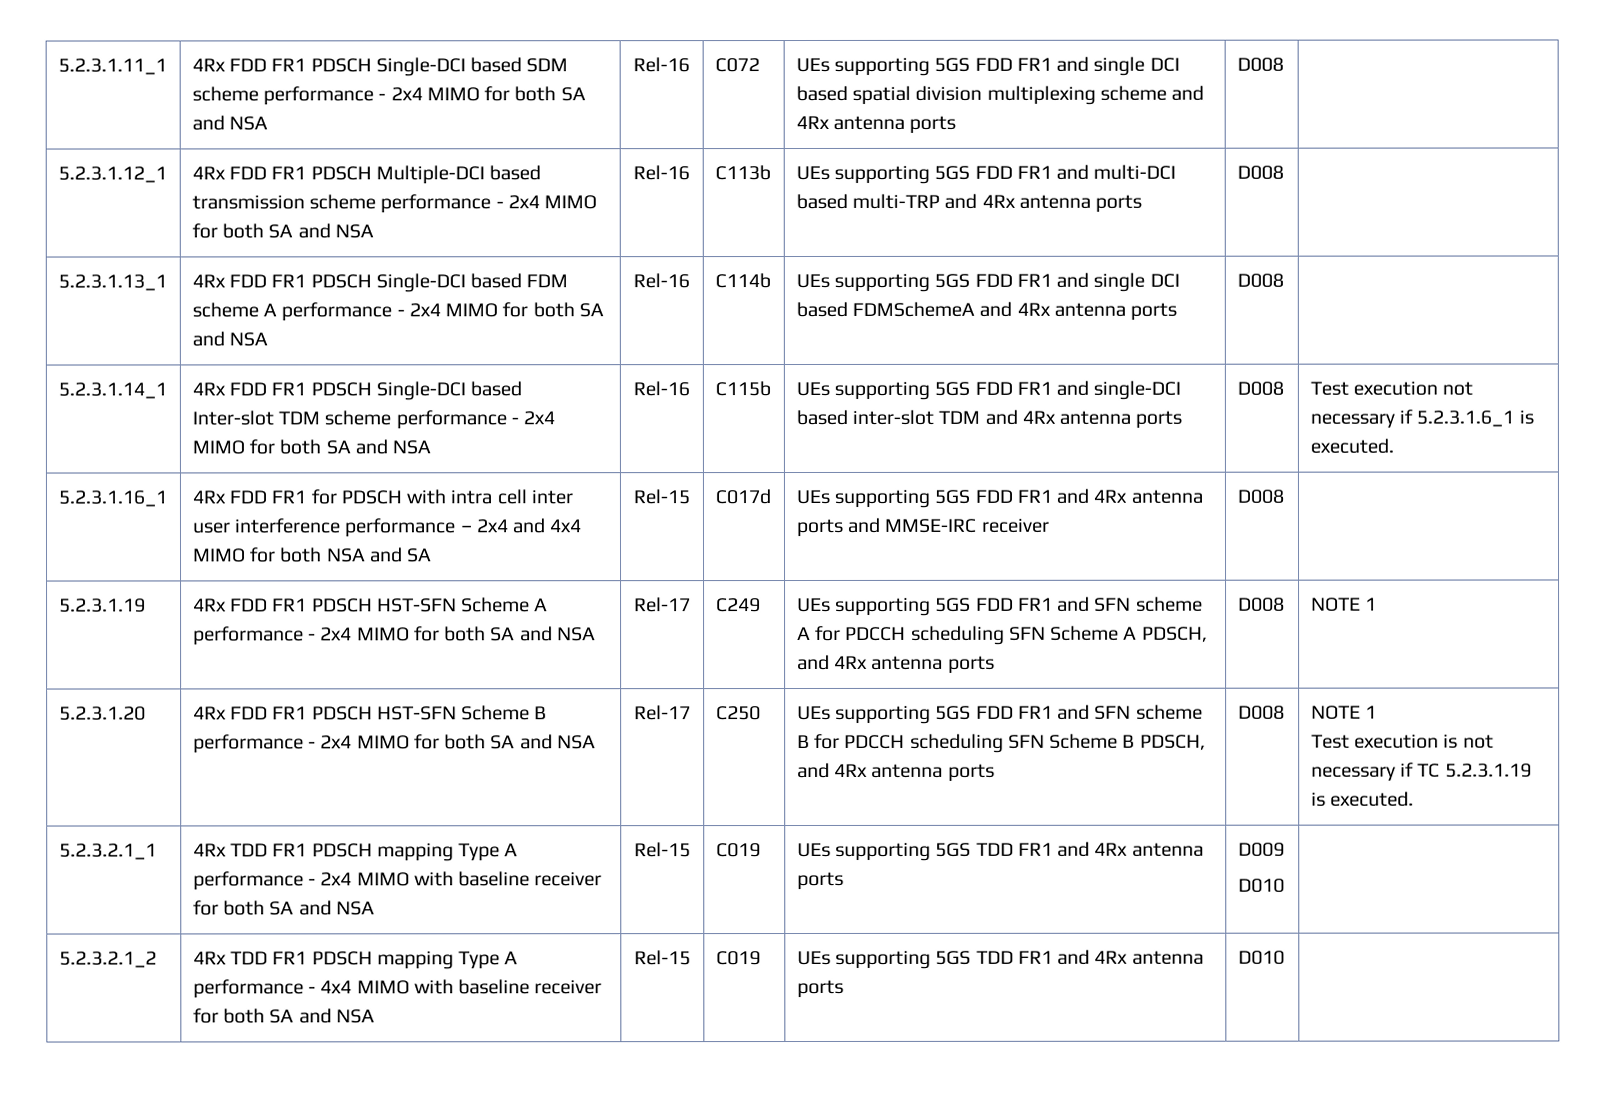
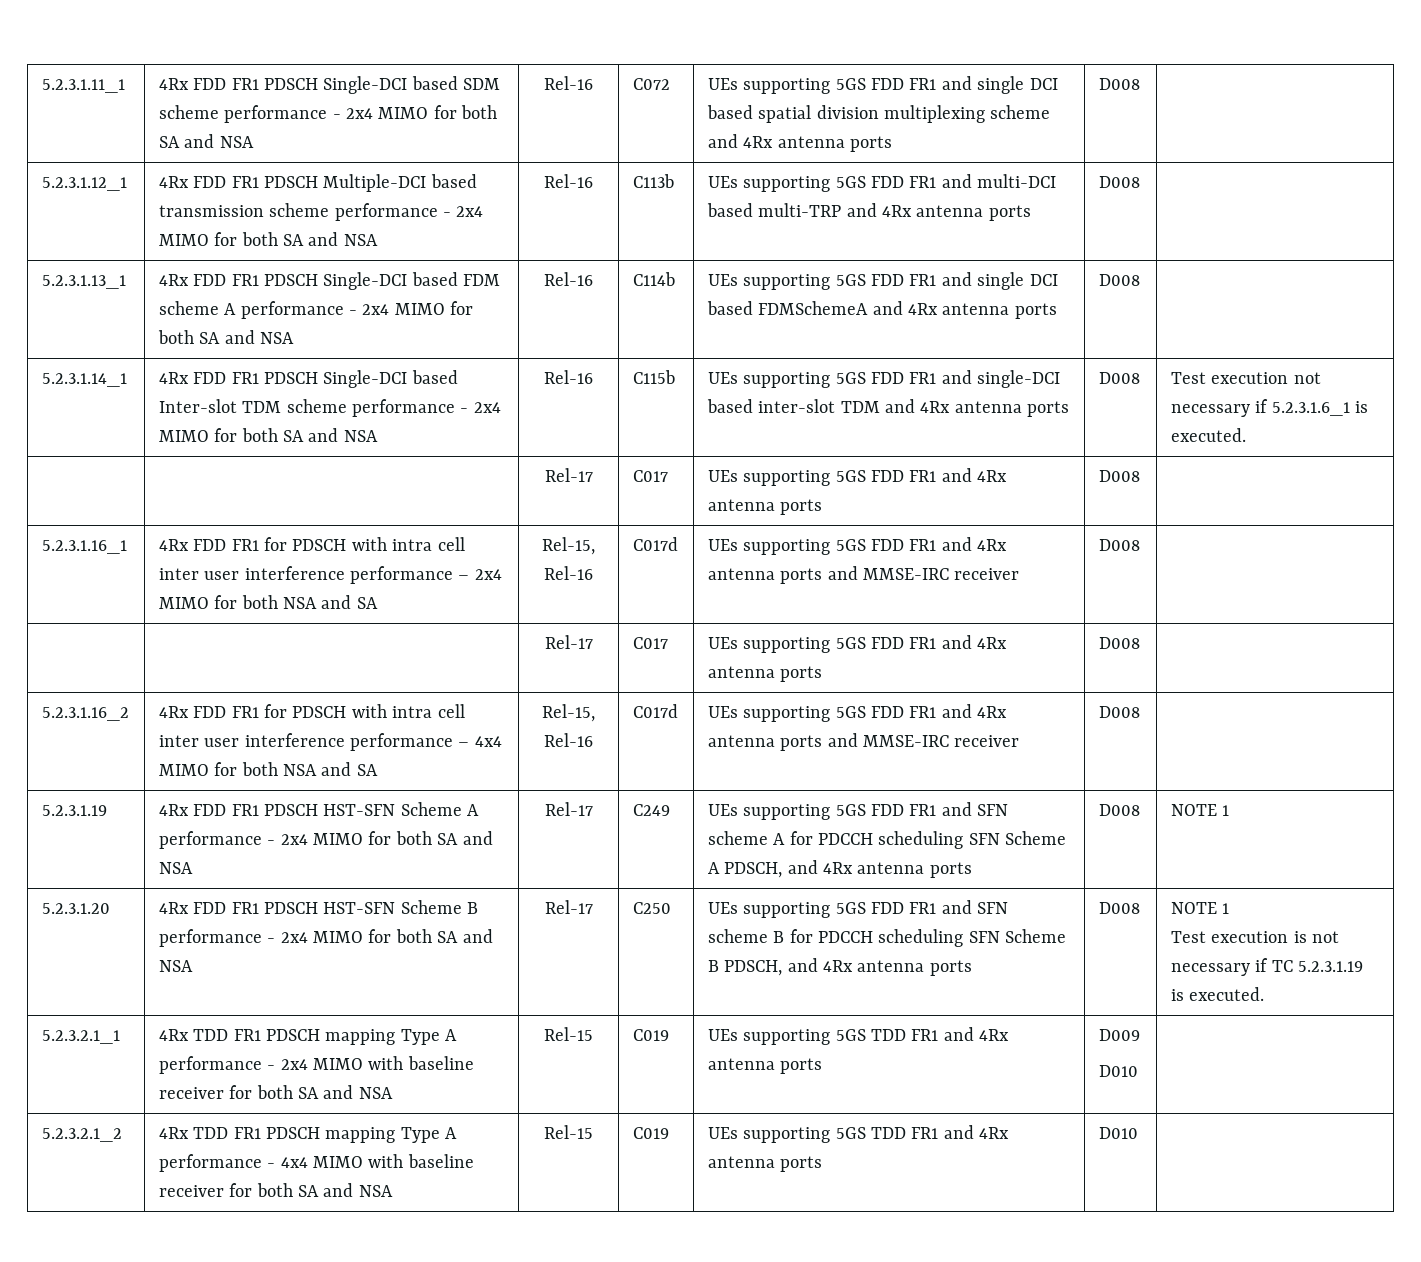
  Test execution not necessary if 5.2.3.1.6_1 is executed.
+ | | Rel-17 | C017 | UEs supporting 5GS FDD FR1 and 4Rx antenna ports | D008 |
- 5.2.3.1.16_1 | 4Rx FDD FR1 for PDSCH with intra cell inter user interference performance – 2x4 and 4x4 MIMO for both NSA and SA | Rel-15 | C017d | UEs supporting 5GS FDD FR1 and 4Rx antenna ports and MMSE-IRC receiver | D008 |
+ 5.2.3.1.16_1 | 4Rx FDD FR1 for PDSCH with intra cell inter user interference performance – 2x4 MIMO for both NSA and SA | Rel-15, Rel-16 | C017d | UEs supporting 5GS FDD FR1 and 4Rx antenna ports and MMSE-IRC receiver | D008 |
+ | | Rel-17 | C017 | UEs supporting 5GS FDD FR1 and 4Rx antenna ports | D008 |
+ 5.2.3.1.16_2 | 4Rx FDD FR1 for PDSCH with intra cell inter user interference performance – 4x4 MIMO for both NSA and SA | Rel-15, Rel-16 | C017d | UEs supporting 5GS FDD FR1 and 4Rx antenna ports and MMSE-IRC receiver | D008 |

